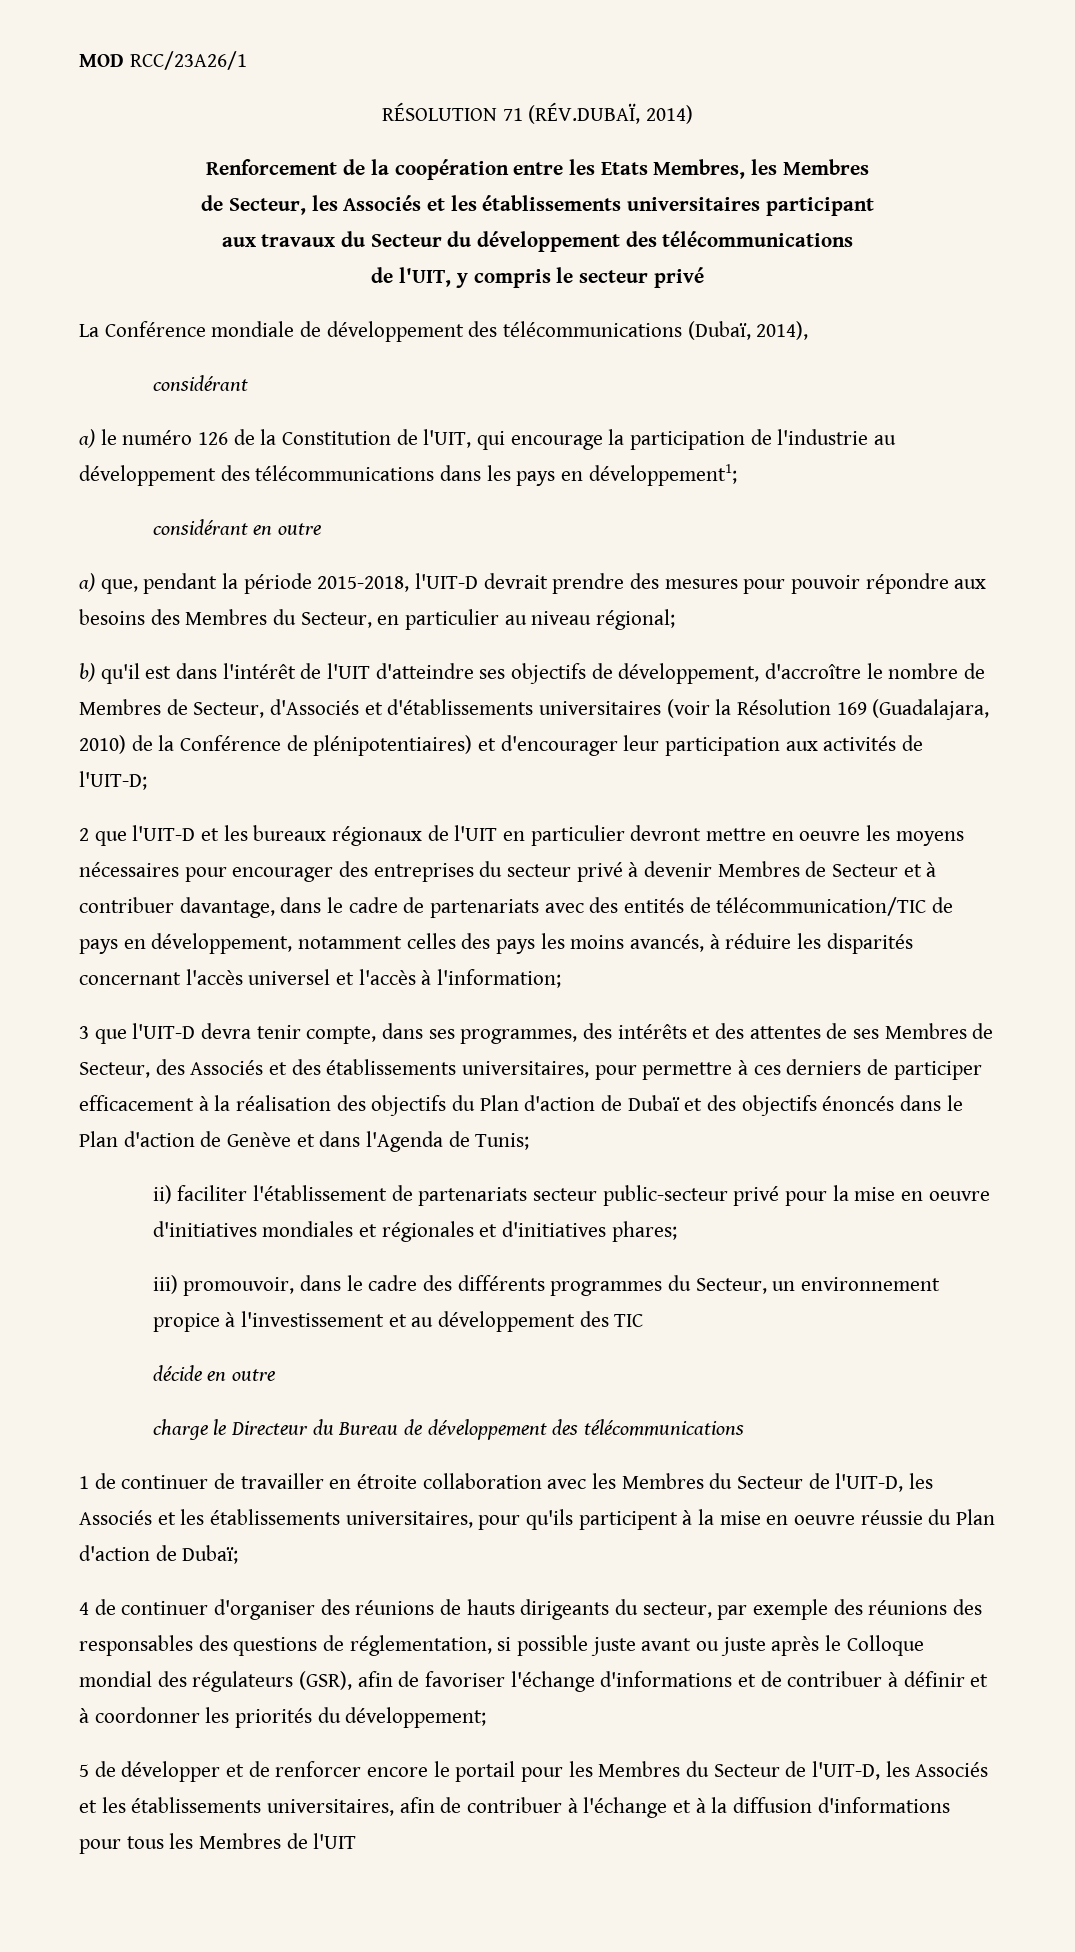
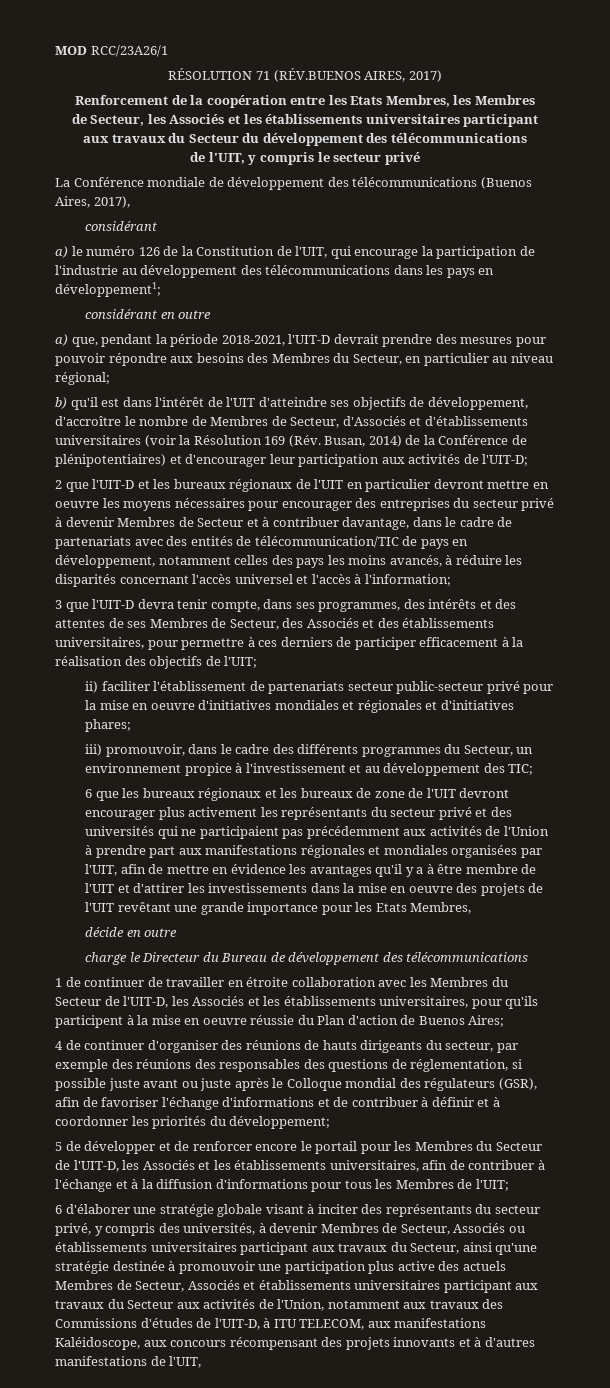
- RÉSOLUTION 71 (RÉV.DUBAÏ, 2014)
+ RÉSOLUTION 71 (RÉV.BUENOS AIRES, 2017)
- La Conférence mondiale de développement des télécommunications (Dubaï, 2014),
+ La Conférence mondiale de développement des télécommunications (Buenos Aires, 2017),
- a) que, pendant la période 2015-2018, l'UIT-D devrait prendre des mesures pour pouvoir répondre aux besoins des Membres du Secteur, en particulier au niveau régional;
+ a) que, pendant la période 2018-2021, l'UIT-D devrait prendre des mesures pour pouvoir répondre aux besoins des Membres du Secteur, en particulier au niveau régional;
- b) qu'il est dans l'intérêt de l'UIT d'atteindre ses objectifs de développement, d'accroître le nombre de Membres de Secteur, d'Associés et d'établissements universitaires (voir la Résolution 169 (Guadalajara, 2010) de la Conférence de plénipotentiaires) et d'encourager leur participation aux activités de l'UIT-D;
+ b) qu'il est dans l'intérêt de l'UIT d'atteindre ses objectifs de développement, d'accroître le nombre de Membres de Secteur, d'Associés et d'établissements universitaires (voir la Résolution 169 (Rév. Busan, 2014) de la Conférence de plénipotentiaires) et d'encourager leur participation aux activités de l'UIT-D;
- 3 que l'UIT-D devra tenir compte, dans ses programmes, des intérêts et des attentes de ses Membres de Secteur, des Associés et des établissements universitaires, pour permettre à ces derniers de participer efficacement à la réalisation des objectifs du Plan d'action de Dubaï et des objectifs énoncés dans le Plan d'action de Genève et dans l'Agenda de Tunis;
+ 3 que l'UIT-D devra tenir compte, dans ses programmes, des intérêts et des attentes de ses Membres de Secteur, des Associés et des établissements universitaires, pour permettre à ces derniers de participer efficacement à la réalisation des objectifs de l'UIT;
- iii) promouvoir, dans le cadre des différents programmes du Secteur, un environnement propice à l'investissement et au développement des TIC
+ iii) promouvoir, dans le cadre des différents programmes du Secteur, un environnement propice à l'investissement et au développement des TIC;
+ 6 que les bureaux régionaux et les bureaux de zone de l'UIT devront encourager plus activement les représentants du secteur privé et des universités qui ne participaient pas précédemment aux activités de l'Union à prendre part aux manifestations régionales et mondiales organisées par l'UIT, afin de mettre en évidence les avantages qu'il y a à être membre de l'UIT et d'attirer les investissements dans la mise en oeuvre des projets de l'UIT revêtant une grande importance pour les Etats Membres,
- 1 de continuer de travailler en étroite collaboration avec les Membres du Secteur de l'UIT-D, les Associés et les établissements universitaires, pour qu'ils participent à la mise en oeuvre réussie du Plan d'action de Dubaï;
+ 1 de continuer de travailler en étroite collaboration avec les Membres du Secteur de l'UIT-D, les Associés et les établissements universitaires, pour qu'ils participent à la mise en oeuvre réussie du Plan d'action de Buenos Aires;
- 5 de développer et de renforcer encore le portail pour les Membres du Secteur de l'UIT-D, les Associés et les établissements universitaires, afin de contribuer à l'échange et à la diffusion d'informations pour tous les Membres de l'UIT
+ 5 de développer et de renforcer encore le portail pour les Membres du Secteur de l'UIT-D, les Associés et les établissements universitaires, afin de contribuer à l'échange et à la diffusion d'informations pour tous les Membres de l'UIT;
+ 6 d'élaborer une stratégie globale visant à inciter des représentants du secteur privé, y compris des universités, à devenir Membres de Secteur, Associés ou établissements universitaires participant aux travaux du Secteur, ainsi qu'une stratégie destinée à promouvoir une participation plus active des actuels Membres de Secteur, Associés et établissements universitaires participant aux travaux du Secteur aux activités de l'Union, notamment aux travaux des Commissions d'études de l'UIT-D, à ITU TELECOM, aux manifestations Kaléidoscope, aux concours récompensant des projets innovants et à d'autres manifestations de l'UIT,

